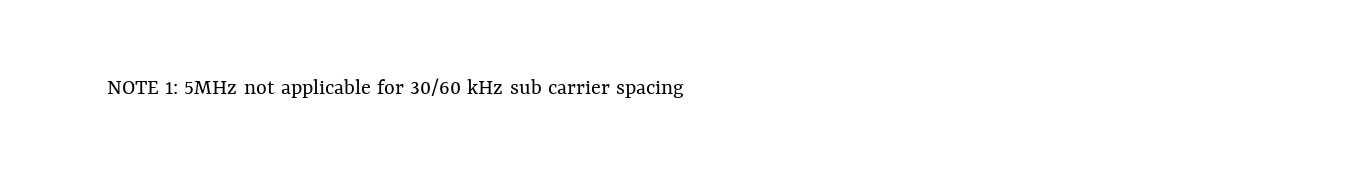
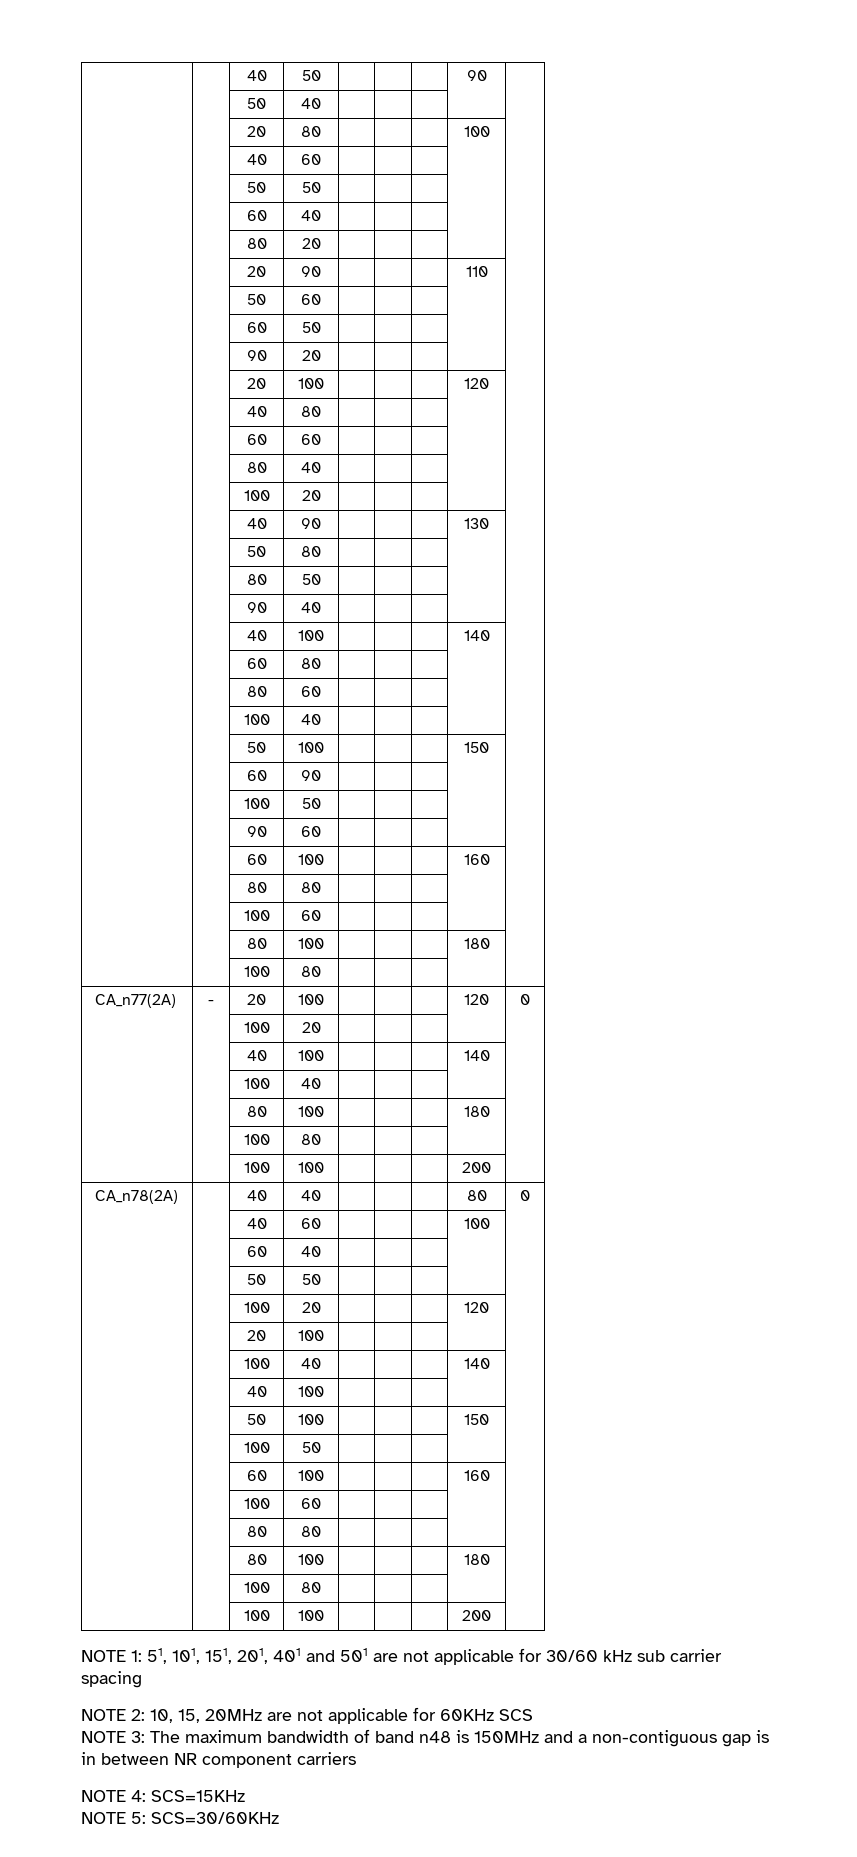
- NOTE 1: 5MHz not applicable for 30/60 kHz sub carrier spacing
+ | | 40 | 50 | | | | 90 |
+ | | 50 | 40 | | | | |
+ | | 20 | 80 | | | | 100 |
+ | | 40 | 60 | | | | |
+ | | 50 | 50 | | | | |
+ | | 60 | 40 | | | | |
+ | | 80 | 20 | | | | |
+ | | 20 | 90 | | | | 110 |
+ | | 50 | 60 | | | | |
+ | | 60 | 50 | | | | |
+ | | 90 | 20 | | | | |
+ | | 20 | 100 | | | | 120 |
+ | | 40 | 80 | | | | |
+ | | 60 | 60 | | | | |
+ | | 80 | 40 | | | | |
+ | | 100 | 20 | | | | |
+ | | 40 | 90 | | | | 130 |
+ | | 50 | 80 | | | | |
+ | | 80 | 50 | | | | |
+ | | 90 | 40 | | | | |
+ | | 40 | 100 | | | | 140 |
+ | | 60 | 80 | | | | |
+ | | 80 | 60 | | | | |
+ | | 100 | 40 | | | | |
+ | | 50 | 100 | | | | 150 |
+ | | 60 | 90 | | | | |
+ | | 100 | 50 | | | | |
+ | | 90 | 60 | | | | |
+ | | 60 | 100 | | | | 160 |
+ | | 80 | 80 | | | | |
+ | | 100 | 60 | | | | |
+ | | 80 | 100 | | | | 180 |
+ | | 100 | 80 | | | | |
+ CA_n77(2A) | - | 20 | 100 | | | | 120 | 0
+ | | 100 | 20 | | | | |
+ | | 40 | 100 | | | | 140 |
+ | | 100 | 40 | | | | |
+ | | 80 | 100 | | | | 180 |
+ | | 100 | 80 | | | | |
+ | | 100 | 100 | | | | 200 |
+ CA_n78(2A) | | 40 | 40 | | | | 80 | 0
+ | | 40 | 60 | | | | 100 |
+ | | 60 | 40 | | | | |
+ | | 50 | 50 | | | | |
+ | | 100 | 20 | | | | 120 |
+ | | 20 | 100 | | | | |
+ | | 100 | 40 | | | | 140 |
+ | | 40 | 100 | | | | |
+ | | 50 | 100 | | | | 150 |
+ | | 100 | 50 | | | | |
+ | | 60 | 100 | | | | 160 |
+ | | 100 | 60 | | | | |
+ | | 80 | 80 | | | | |
+ | | 80 | 100 | | | | 180 |
+ | | 100 | 80 | | | | |
+ | | 100 | 100 | | | | 200 |
+ NOTE 1: 51, 101, 151, 201, 401 and 501 are not applicable for 30/60 kHz sub carrier spacing
+ NOTE 2: 10, 15, 20MHz are not applicable for 60KHz SCS
+ NOTE 3: The maximum bandwidth of band n48 is 150MHz and a non-contiguous gap is in between NR component carriers
+ NOTE 4: SCS=15KHz
+ NOTE 5: SCS=30/60KHz

